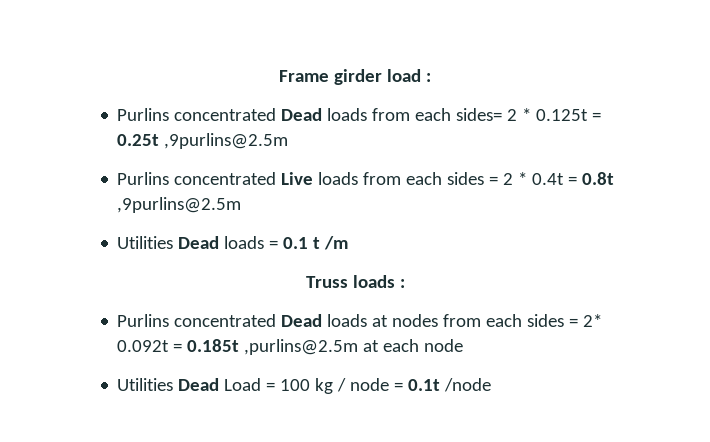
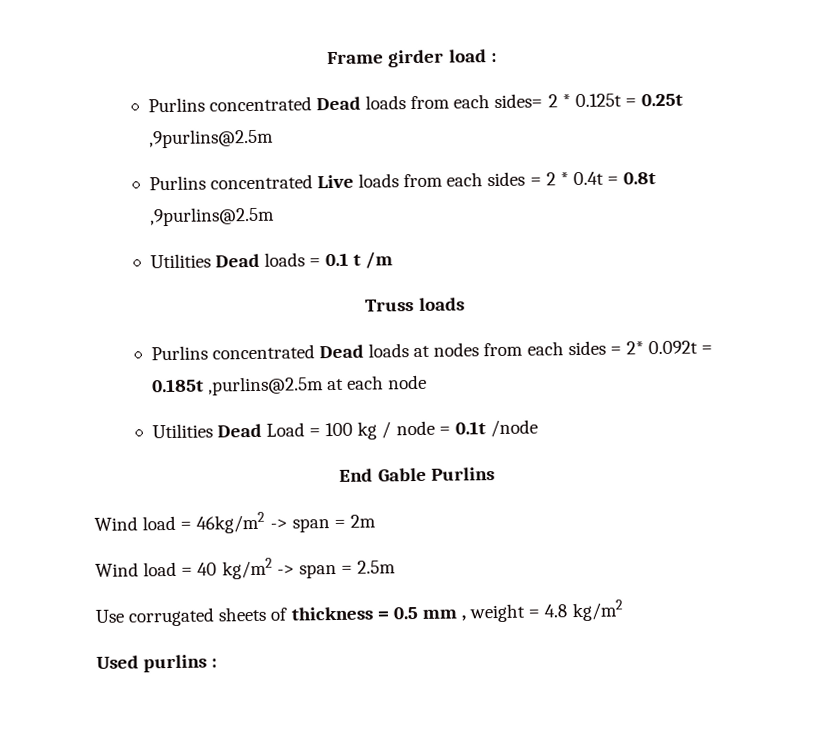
- Truss loads :
+ Truss loads
+ End Gable Purlins
+ Wind load = 46kg/m2 -> span = 2m
+ Wind load = 40 kg/m2 -> span = 2.5m
+ Use corrugated sheets of thickness = 0.5 mm , weight = 4.8 kg/m2
+ Used purlins :

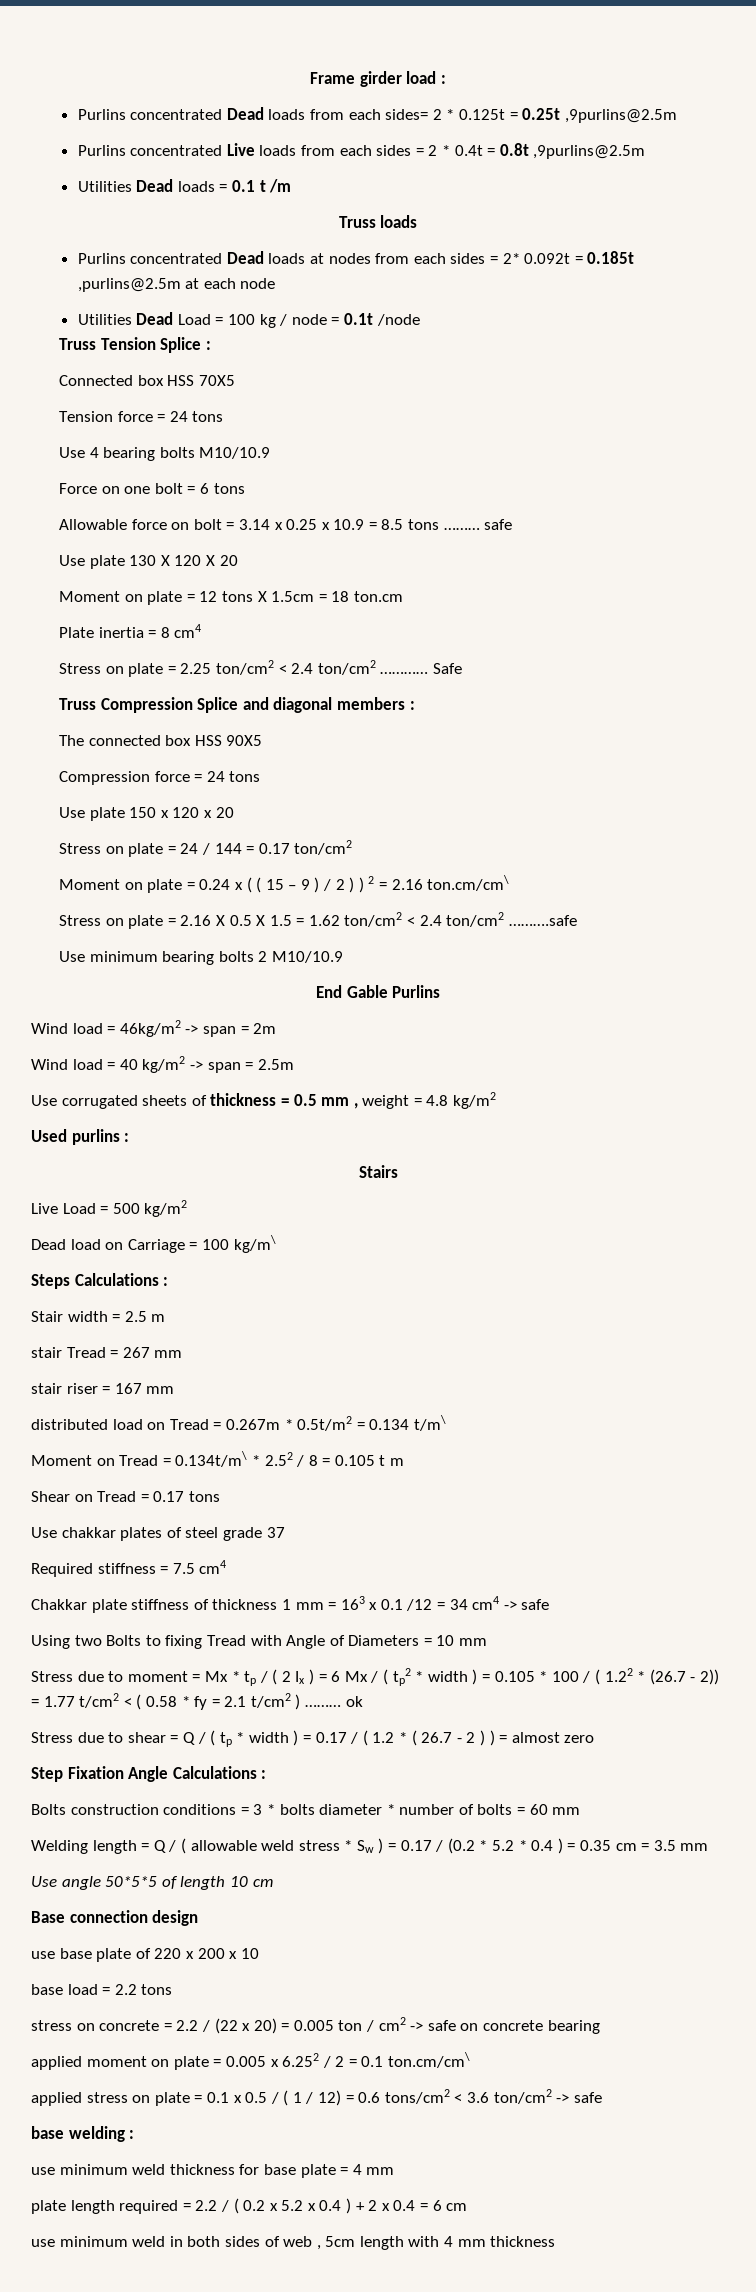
+ Truss Tension Splice :
+ Connected box HSS 70X5
+ Tension force = 24 tons
+ Use 4 bearing bolts M10/10.9
+ Force on one bolt = 6 tons
+ Allowable force on bolt = 3.14 x 0.25 x 10.9 = 8.5 tons ……… safe
+ Use plate 130 X 120 X 20
+ Moment on plate = 12 tons X 1.5cm = 18 ton.cm
+ Plate inertia = 8 cm4
+ Stress on plate = 2.25 ton/cm2 < 2.4 ton/cm2 ………… Safe
+ Truss Compression Splice and diagonal members :
+ The connected box HSS 90X5
+ Compression force = 24 tons
+ Use plate 150 x 120 x 20
+ Stress on plate = 24 / 144 = 0.17 ton/cm2
+ Moment on plate = 0.24 x ( ( 15 – 9 ) / 2 ) ) 2 = 2.16 ton.cm/cm\
+ Stress on plate = 2.16 X 0.5 X 1.5 = 1.62 ton/cm2 < 2.4 ton/cm2 ……….safe
+ Use minimum bearing bolts 2 M10/10.9
+ Stairs
+ Live Load = 500 kg/m2
+ Dead load on Carriage = 100 kg/m\
+ Steps Calculations :
+ Stair width = 2.5 m
+ stair Tread = 267 mm
+ stair riser = 167 mm
+ distributed load on Tread = 0.267m * 0.5t/m2 = 0.134 t/m\
+ Moment on Tread = 0.134t/m\ * 2.52 / 8 = 0.105 t m
+ Shear on Tread = 0.17 tons
+ Use chakkar plates of steel grade 37
+ Required stiffness = 7.5 cm4
+ Chakkar plate stiffness of thickness 1 mm = 163 x 0.1 /12 = 34 cm4 -> safe
+ Using two Bolts to fixing Tread with Angle of Diameters = 10 mm
+ Stress due to moment = Mx * tp / ( 2 Ix ) = 6 Mx / ( tp2 * width ) = 0.105 * 100 / ( 1.22 * (26.7 - 2)) = 1.77 t/cm2 < ( 0.58 * fy = 2.1 t/cm2 ) ……… ok
+ Stress due to shear = Q / ( tp * width ) = 0.17 / ( 1.2 * ( 26.7 - 2 ) ) = almost zero
+ Step Fixation Angle Calculations :
+ Bolts construction conditions = 3 * bolts diameter * number of bolts = 60 mm
+ Welding length = Q / ( allowable weld stress * Sw ) = 0.17 / (0.2 * 5.2 * 0.4 ) = 0.35 cm = 3.5 mm
+ Use angle 50*5*5 of length 10 cm
+ Base connection design
+ use base plate of 220 x 200 x 10
+ base load = 2.2 tons
+ stress on concrete = 2.2 / (22 x 20) = 0.005 ton / cm2 -> safe on concrete bearing
+ applied moment on plate = 0.005 x 6.252 / 2 = 0.1 ton.cm/cm\
+ applied stress on plate = 0.1 x 0.5 / ( 1 / 12) = 0.6 tons/cm2 < 3.6 ton/cm2 -> safe
+ base welding :
+ use minimum weld thickness for base plate = 4 mm
+ plate length required = 2.2 / ( 0.2 x 5.2 x 0.4 ) + 2 x 0.4 = 6 cm
+ use minimum weld in both sides of web , 5cm length with 4 mm thickness

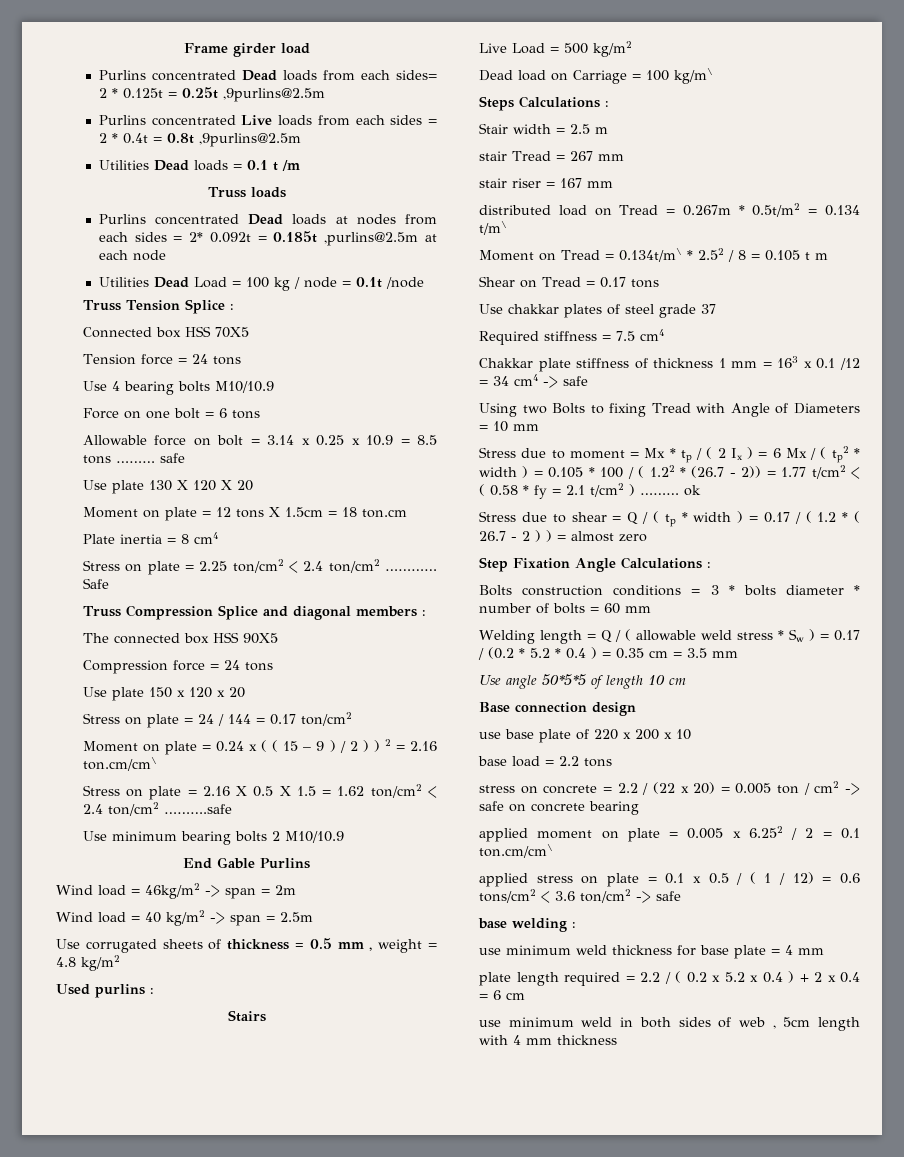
- Frame girder load :
+ Frame girder load

